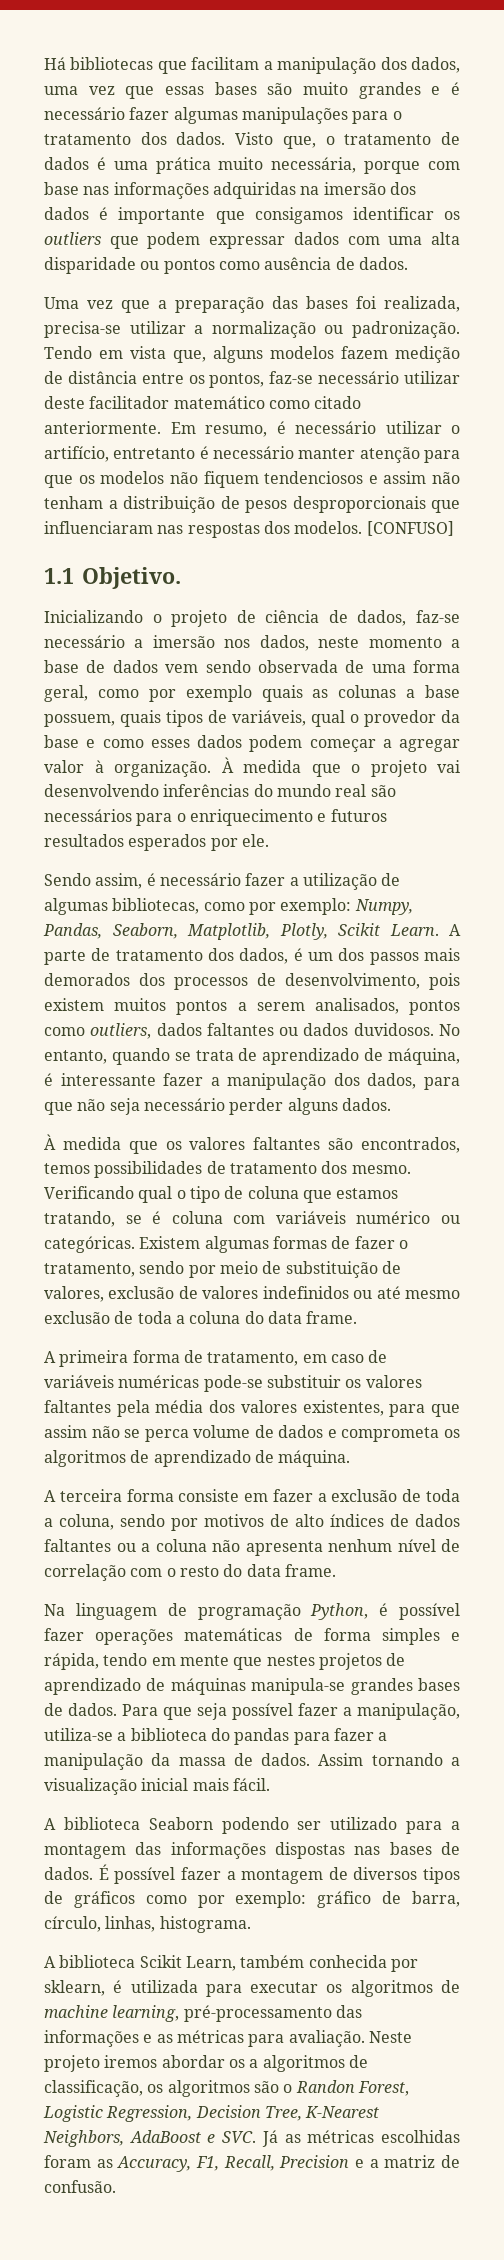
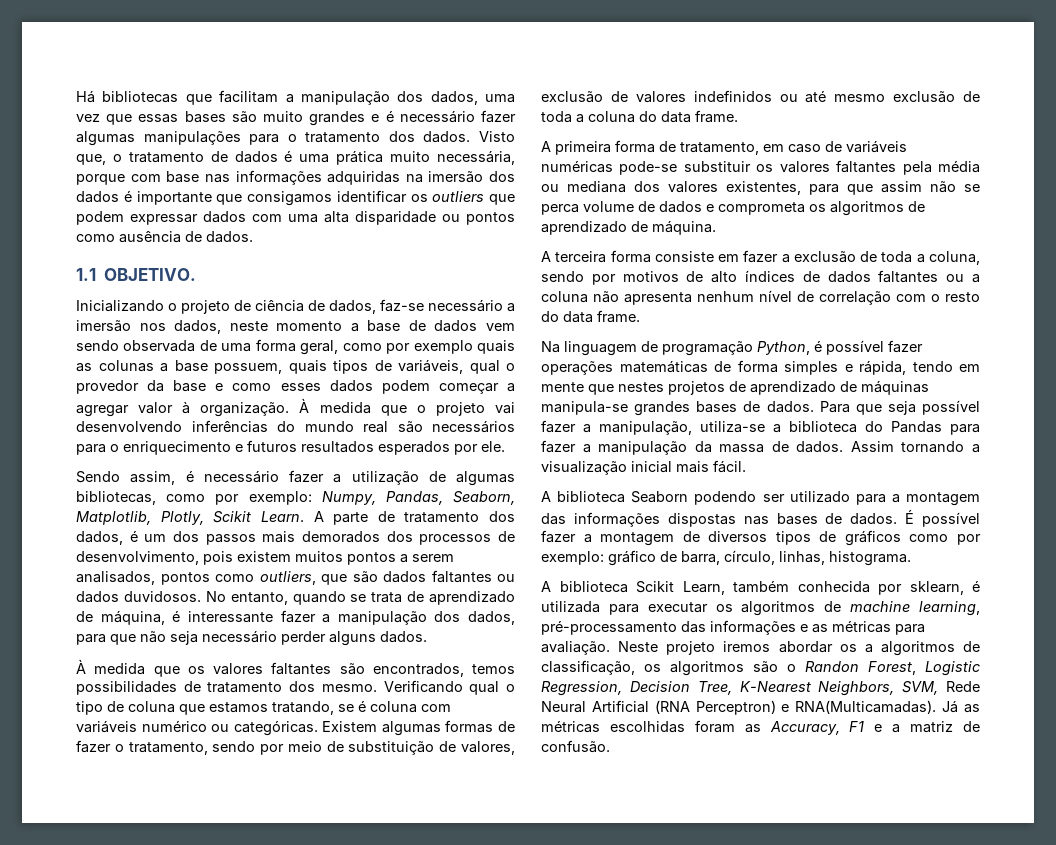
- Uma vez que a preparação das bases foi realizada, precisa-se utilizar a normalização ou padronização. Tendo em vista que, alguns modelos fazem medição de distância entre os pontos, faz-se necessário utilizar deste facilitador matemático como citado anteriormente. Em resumo, é necessário utilizar o artifício, entretanto é necessário manter atenção para que os modelos não fiquem tendenciosos e assim não tenham a distribuição de pesos desproporcionais que influenciaram nas respostas dos modelos. [CONFUSO]
- 1.1 Objetivo.
+ 1.1 OBJETIVO.
- A parte de tratamento dos dados, é um dos passos mais demorados dos processos de desenvolvimento, pois existem muitos pontos a serem analisados, pontos como outliers, dados faltantes ou dados duvidosos.
+ A parte de tratamento dos dados, é um dos passos mais demorados dos processos de desenvolvimento, pois existem muitos pontos a serem analisados, pontos como outliers, que são dados faltantes ou dados duvidosos.
- A primeira forma de tratamento, em caso de variáveis numéricas pode-se substituir os valores faltantes pela média dos valores existentes, para que assim não se perca volume de dados e comprometa os algoritmos de aprendizado de máquina.
+ A primeira forma de tratamento, em caso de variáveis numéricas pode-se substituir os valores faltantes pela média ou mediana dos valores existentes, para que assim não se perca volume de dados e comprometa os algoritmos de aprendizado de máquina.
- Para que seja possível fazer a manipulação, utiliza-se a biblioteca do pandas para fazer a manipulação da massa de dados.
+ Para que seja possível fazer a manipulação, utiliza-se a biblioteca do Pandas para fazer a manipulação da massa de dados.
- Neste projeto iremos abordar os a algoritmos de classificação, os algoritmos são o Randon Forest, Logistic Regression, Decision Tree, K-Nearest Neighbors, AdaBoost e SVC. Já as métricas escolhidas foram as Accuracy, F1, Recall, Precision e a matriz de confusão.
+ Neste projeto iremos abordar os a algoritmos de classificação, os algoritmos são o Randon Forest, Logistic Regression, Decision Tree, K-Nearest Neighbors, SVM, Rede Neural Artificial (RNA Perceptron) e RNA(Multicamadas). Já as métricas escolhidas foram as Accuracy, F1 e a matriz de confusão.

